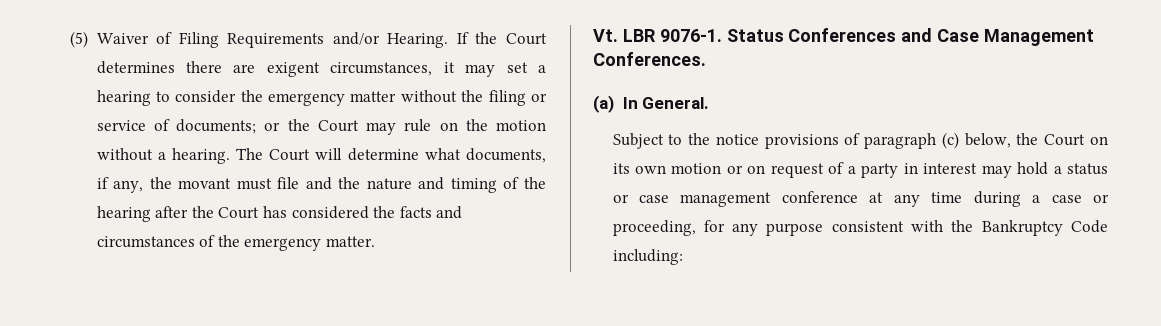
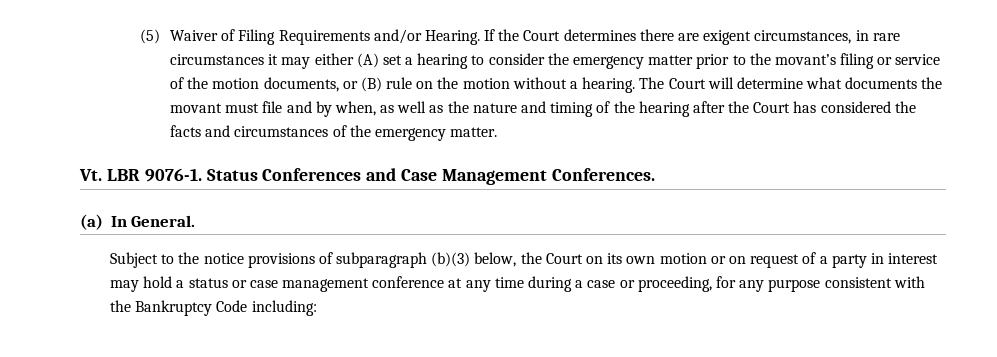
- If the Court determines there are exigent circumstances, it may set a hearing to consider the emergency matter without the filing or service of documents; or the Court may rule on the motion without a hearing.
+ If the Court determines there are exigent circumstances, in rare circumstances it may either (A) set a hearing to consider the emergency matter prior to the movant’s filing or service of the motion documents, or (B) rule on the motion without a hearing.
- The Court will determine what documents, if any, the movant must file and the nature and timing of the hearing after the Court has considered the facts and circumstances of the emergency matter.
+ The Court will determine what documents the movant must file and by when, as well as the nature and timing of the hearing after the Court has considered the facts and circumstances of the emergency matter.
- Subject to the notice provisions of paragraph (c) below, the Court on its own motion or on request of a party in interest may hold a status or case management conference at any time during a case or proceeding, for any purpose consistent with the Bankruptcy Code including:
+ Subject to the notice provisions of subparagraph (b)(3) below, the Court on its own motion or on request of a party in interest may hold a status or case management conference at any time during a case or proceeding, for any purpose consistent with the Bankruptcy Code including:

